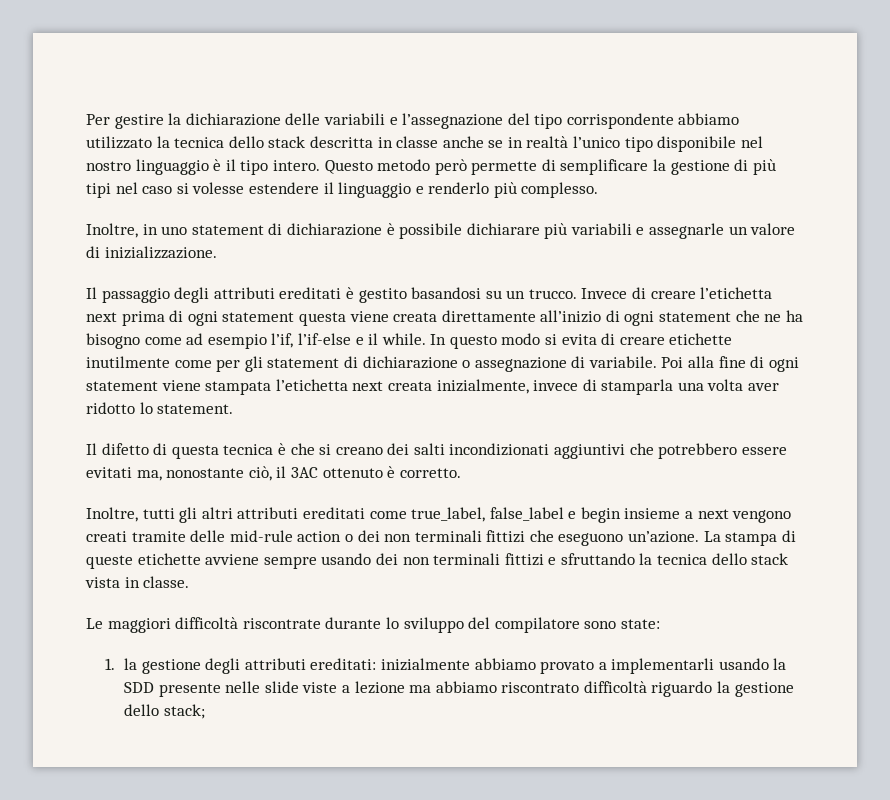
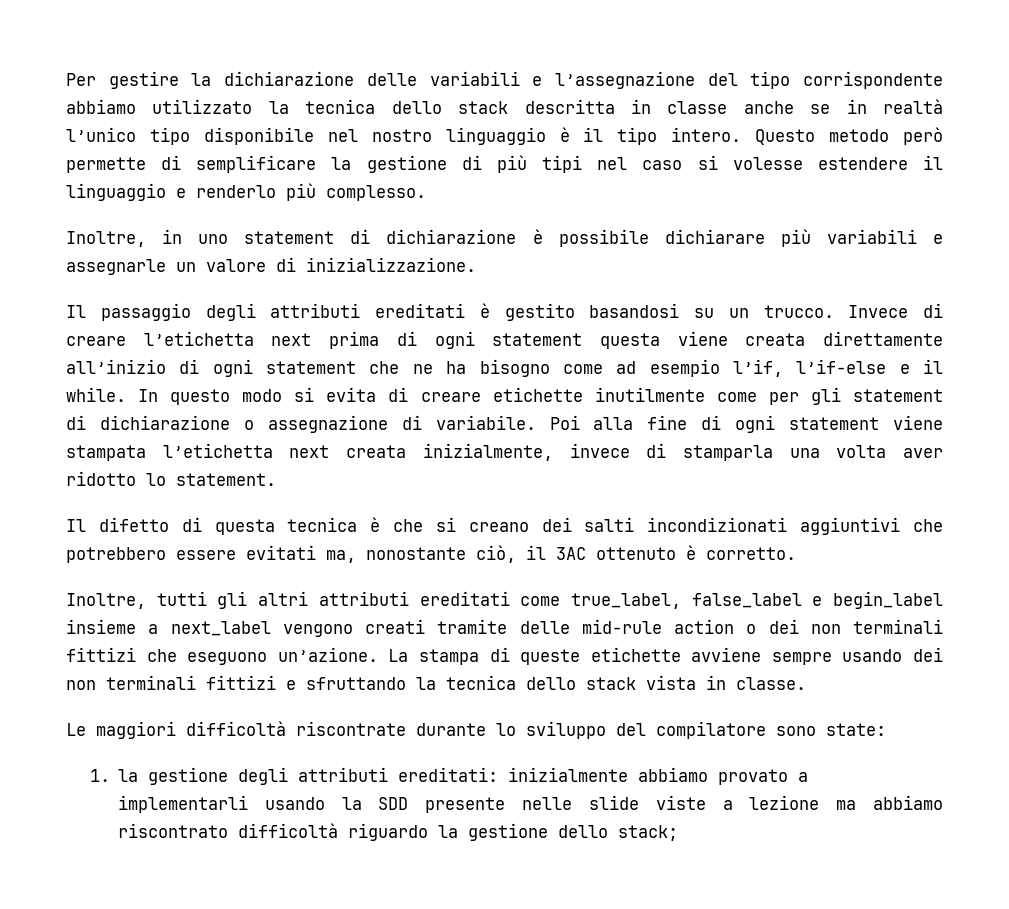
- Inoltre, tutti gli altri attributi ereditati come true_label, false_label e begin insieme a next vengono creati tramite delle mid-rule action o dei non terminali fittizi che eseguono un’azione.
+ Inoltre, tutti gli altri attributi ereditati come true_label, false_label e begin_label insieme a next_label vengono creati tramite delle mid-rule action o dei non terminali fittizi che eseguono un’azione.

